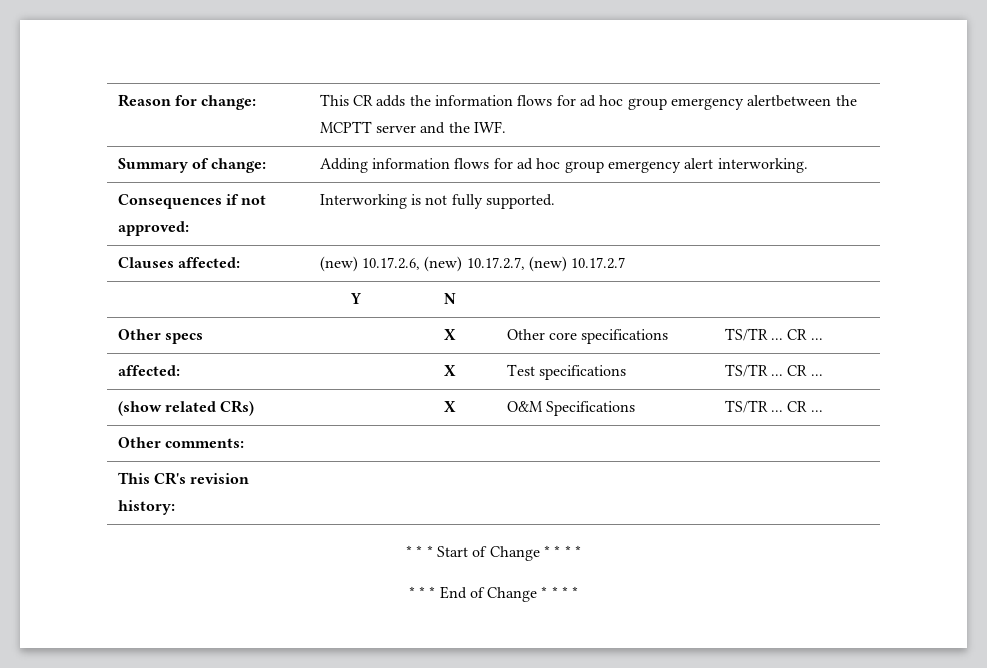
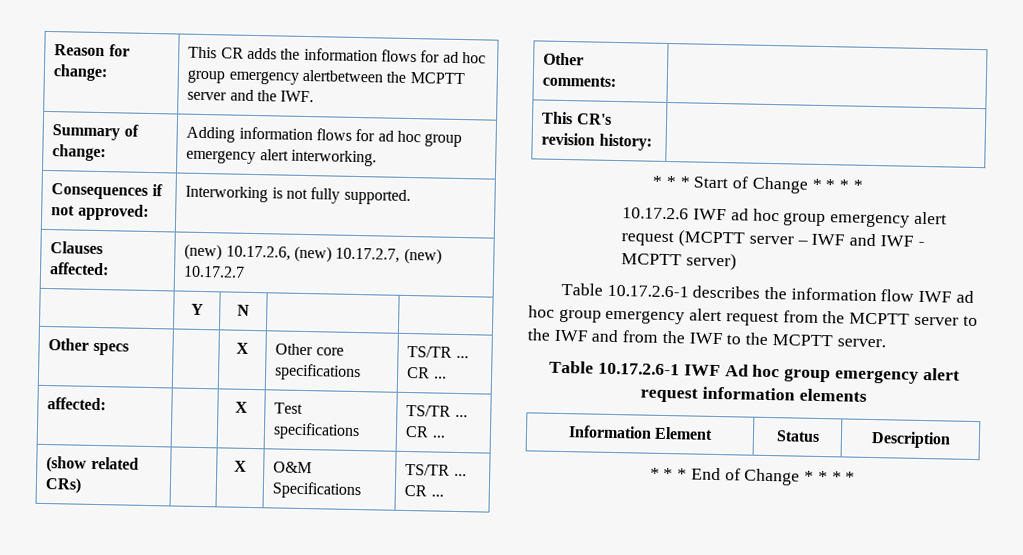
+ 10.17.2.6 IWF ad hoc group emergency alert request (MCPTT server – IWF and IWF - MCPTT server)
+ Table 10.17.2.6-1 describes the information flow IWF ad hoc group emergency alert request from the MCPTT server to the IWF and from the IWF to the MCPTT server.
+ Table 10.17.2.6-1 IWF Ad hoc group emergency alert request information elements
+ Information Element | Status | Description

